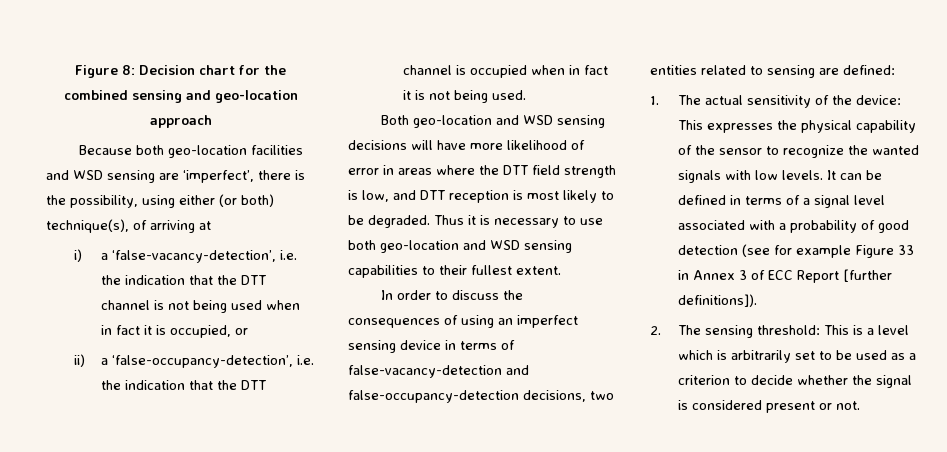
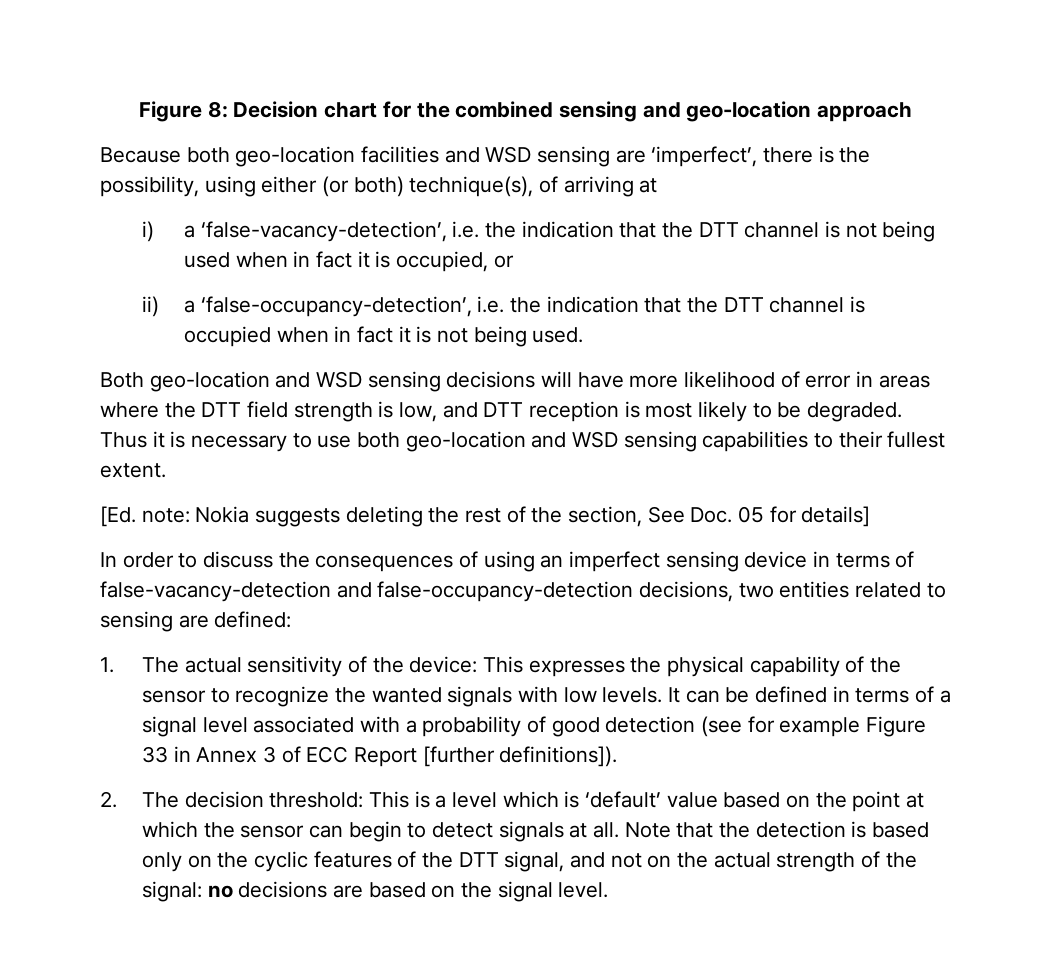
+ [Ed. note: Nokia suggests deleting the rest of the section, See Doc. 05 for details]
- 2. The sensing threshold: This is a level which is arbitrarily set to be used as a criterion to decide whether the signal is considered present or not.
+ 2. The decision threshold: This is a level which is ‘default’ value based on the point at which the sensor can begin to detect signals at all. Note that the detection is based only on the cyclic features of the DTT signal, and not on the actual strength of the signal: no decisions are based on the signal level.

